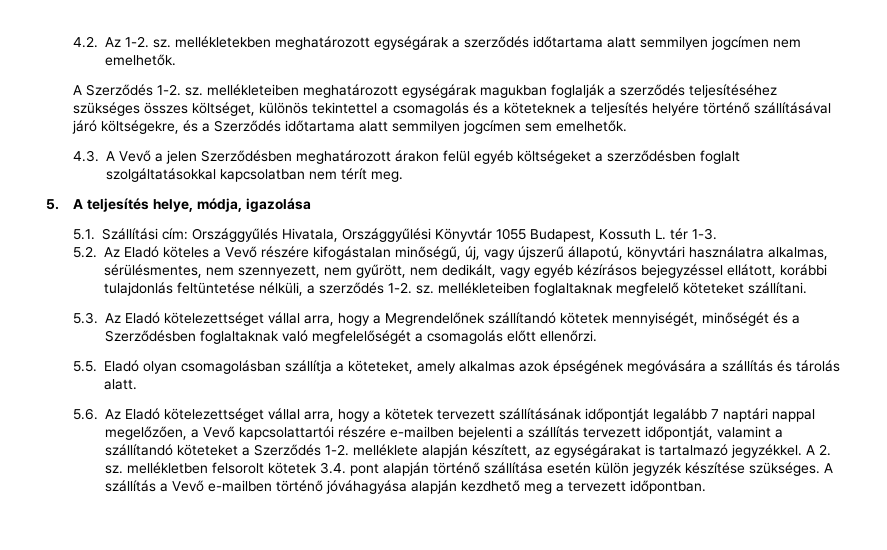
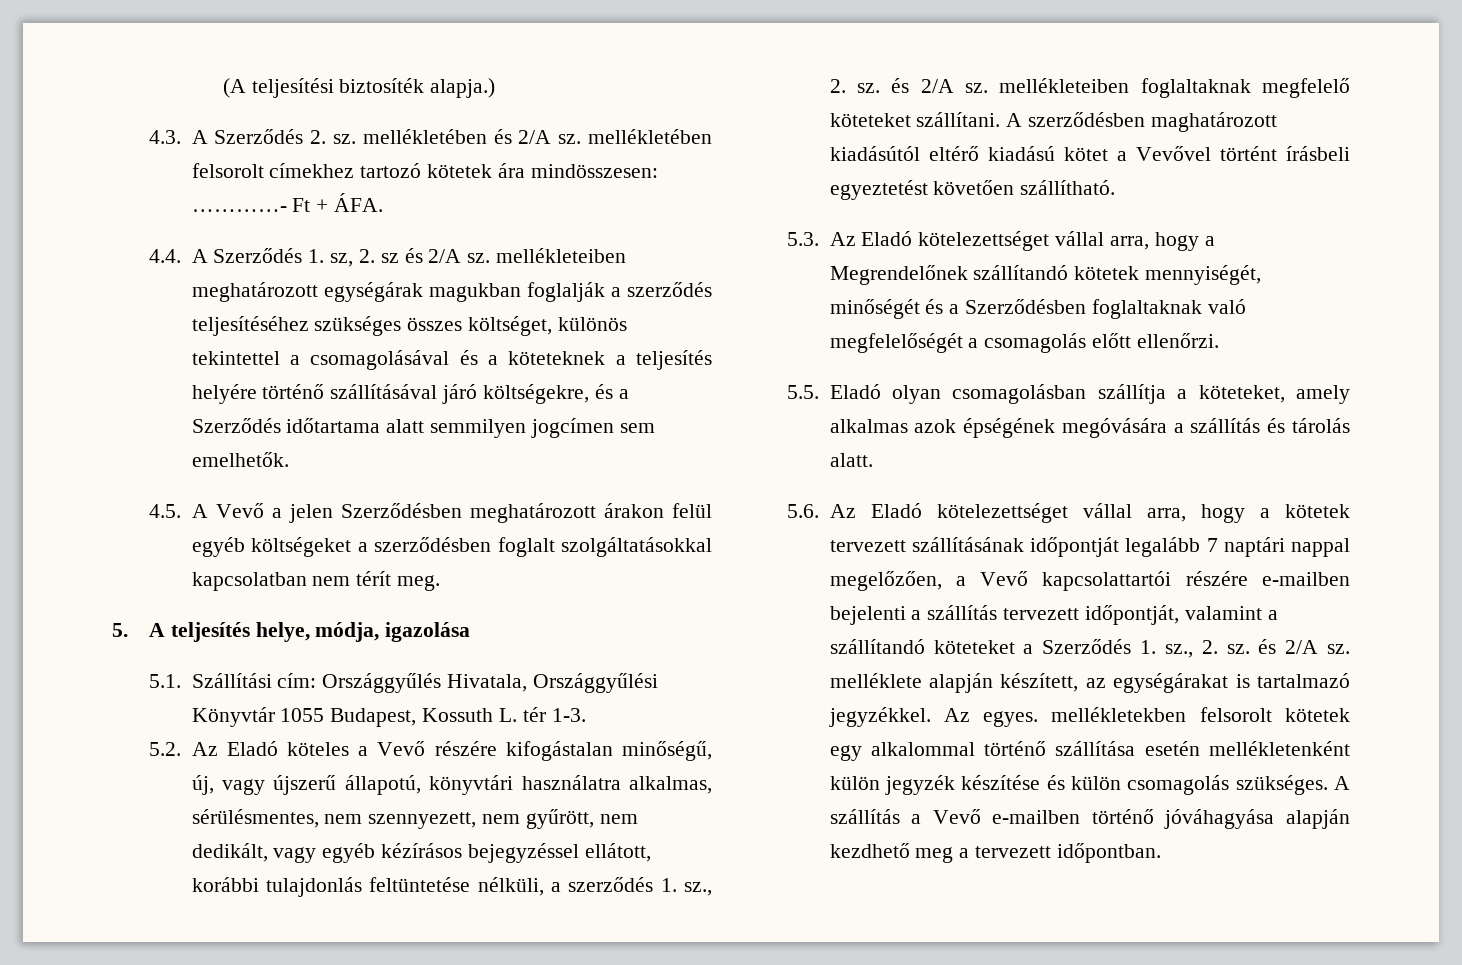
- 4.2. Az 1-2. sz. mellékletekben meghatározott egységárak a szerződés időtartama alatt semmilyen jogcímen nem emelhetők.
- A Szerződés 1-2. sz. mellékleteiben meghatározott egységárak magukban foglalják a szerződés teljesítéséhez szükséges összes költséget, különös tekintettel a csomagolás és a köteteknek a teljesítés helyére történő szállításával járó költségekre, és a Szerződés időtartama alatt semmilyen jogcímen sem emelhetők.
+ (A teljesítési biztosíték alapja.)
+ 4.3. A Szerződés 2. sz. mellékletében és 2/A sz. mellékletében felsorolt címekhez tartozó kötetek ára mindösszesen: …………- Ft + ÁFA.
+ 4.4. A Szerződés 1. sz, 2. sz és 2/A sz. mellékleteiben meghatározott egységárak magukban foglalják a szerződés teljesítéséhez szükséges összes költséget, különös tekintettel a csomagolásával és a köteteknek a teljesítés helyére történő szállításával járó költségekre, és a Szerződés időtartama alatt semmilyen jogcímen sem emelhetők.
- 4.3. A Vevő a jelen Szerződésben meghatározott árakon felül egyéb költségeket a szerződésben foglalt szolgáltatásokkal kapcsolatban nem térít meg.
+ 4.5. A Vevő a jelen Szerződésben meghatározott árakon felül egyéb költségeket a szerződésben foglalt szolgáltatásokkal kapcsolatban nem térít meg.
- 5.2. Az Eladó köteles a Vevő részére kifogástalan minőségű, új, vagy újszerű állapotú, könyvtári használatra alkalmas, sérülésmentes, nem szennyezett, nem gyűrött, nem dedikált, vagy egyéb kézírásos bejegyzéssel ellátott, korábbi tulajdonlás feltüntetése nélküli, a szerződés 1-2. sz. mellékleteiben foglaltaknak megfelelő köteteket szállítani.
+ 5.2. Az Eladó köteles a Vevő részére kifogástalan minőségű, új, vagy újszerű állapotú, könyvtári használatra alkalmas, sérülésmentes, nem szennyezett, nem gyűrött, nem dedikált, vagy egyéb kézírásos bejegyzéssel ellátott, korábbi tulajdonlás feltüntetése nélküli, a szerződés 1. sz., 2. sz. és 2/A sz. mellékleteiben foglaltaknak megfelelő köteteket szállítani. A szerződésben maghatározott kiadásútól eltérő kiadású kötet a Vevővel történt írásbeli egyeztetést követően szállítható.
- 5.6. Az Eladó kötelezettséget vállal arra, hogy a kötetek tervezett szállításának időpontját legalább 7 naptári nappal megelőzően, a Vevő kapcsolattartói részére e-mailben bejelenti a szállítás tervezett időpontját, valamint a szállítandó köteteket a Szerződés 1-2. melléklete alapján készített, az egységárakat is tartalmazó jegyzékkel.
+ 5.6. Az Eladó kötelezettséget vállal arra, hogy a kötetek tervezett szállításának időpontját legalább 7 naptári nappal megelőzően, a Vevő kapcsolattartói részére e-mailben bejelenti a szállítás tervezett időpontját, valamint a szállítandó köteteket a Szerződés 1. sz., 2. sz. és 2/A sz. melléklete alapján készített, az egységárakat is tartalmazó jegyzékkel.
- A 2. sz. mellékletben felsorolt kötetek 3.4. pont alapján történő szállítása esetén külön jegyzék készítése szükséges.
+ Az egyes. mellékletekben felsorolt kötetek egy alkalommal történő szállítása esetén mellékletenként külön jegyzék készítése és külön csomagolás szükséges.

